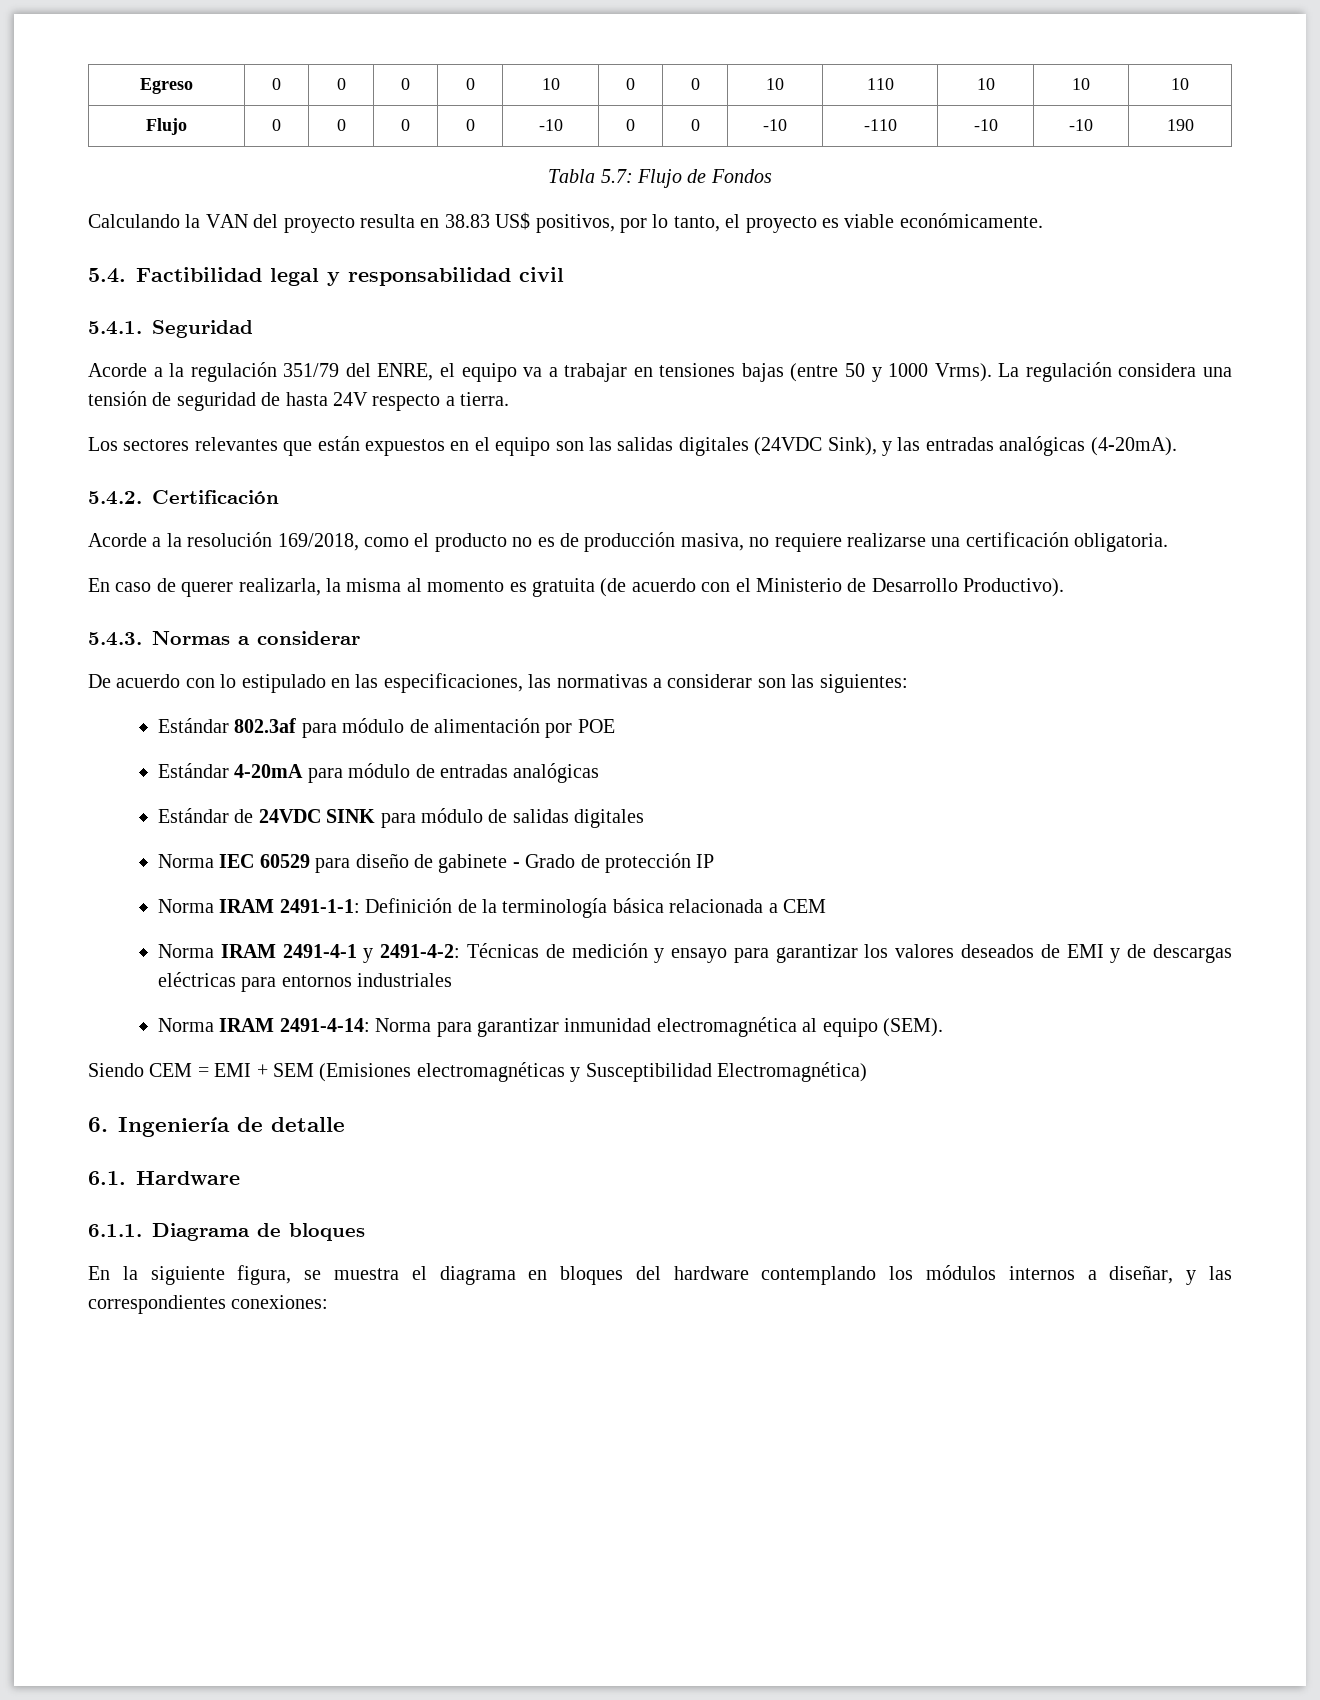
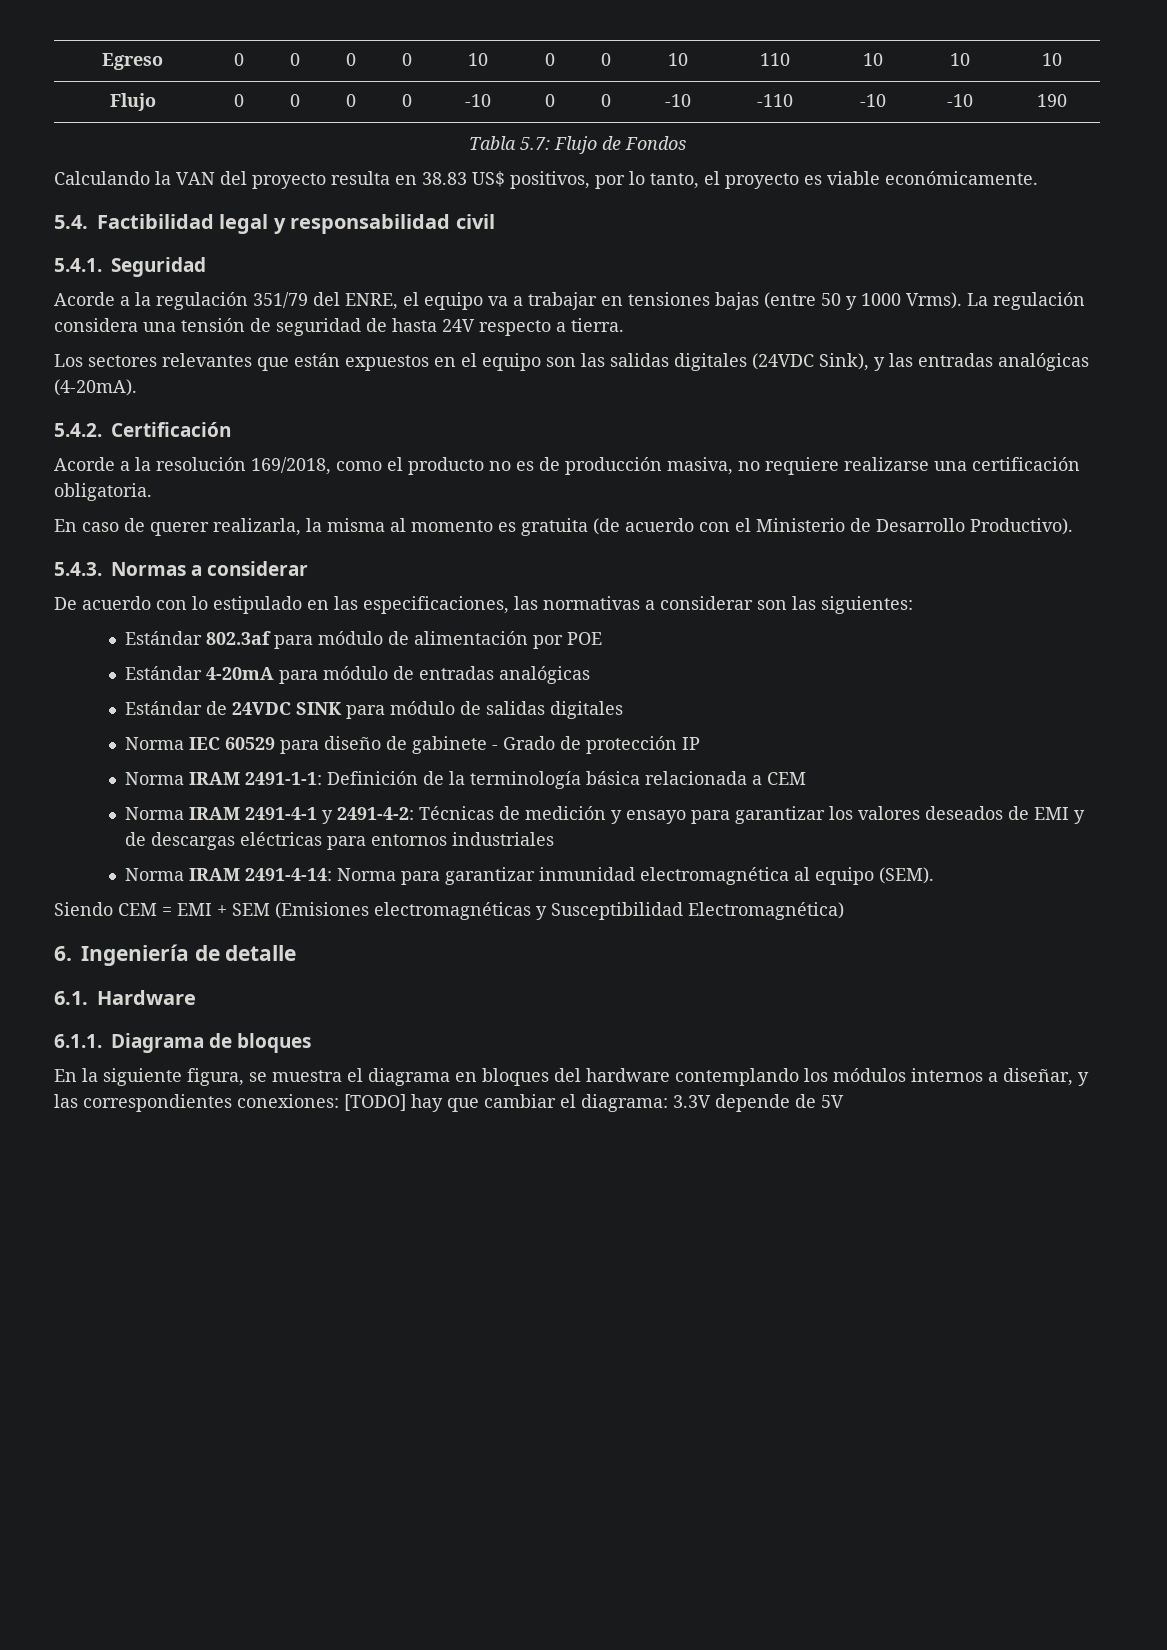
- En la siguiente figura, se muestra el diagrama en bloques del hardware contemplando los módulos internos a diseñar, y las correspondientes conexiones:
+ En la siguiente figura, se muestra el diagrama en bloques del hardware contemplando los módulos internos a diseñar, y las correspondientes conexiones: [TODO] hay que cambiar el diagrama: 3.3V depende de 5V

